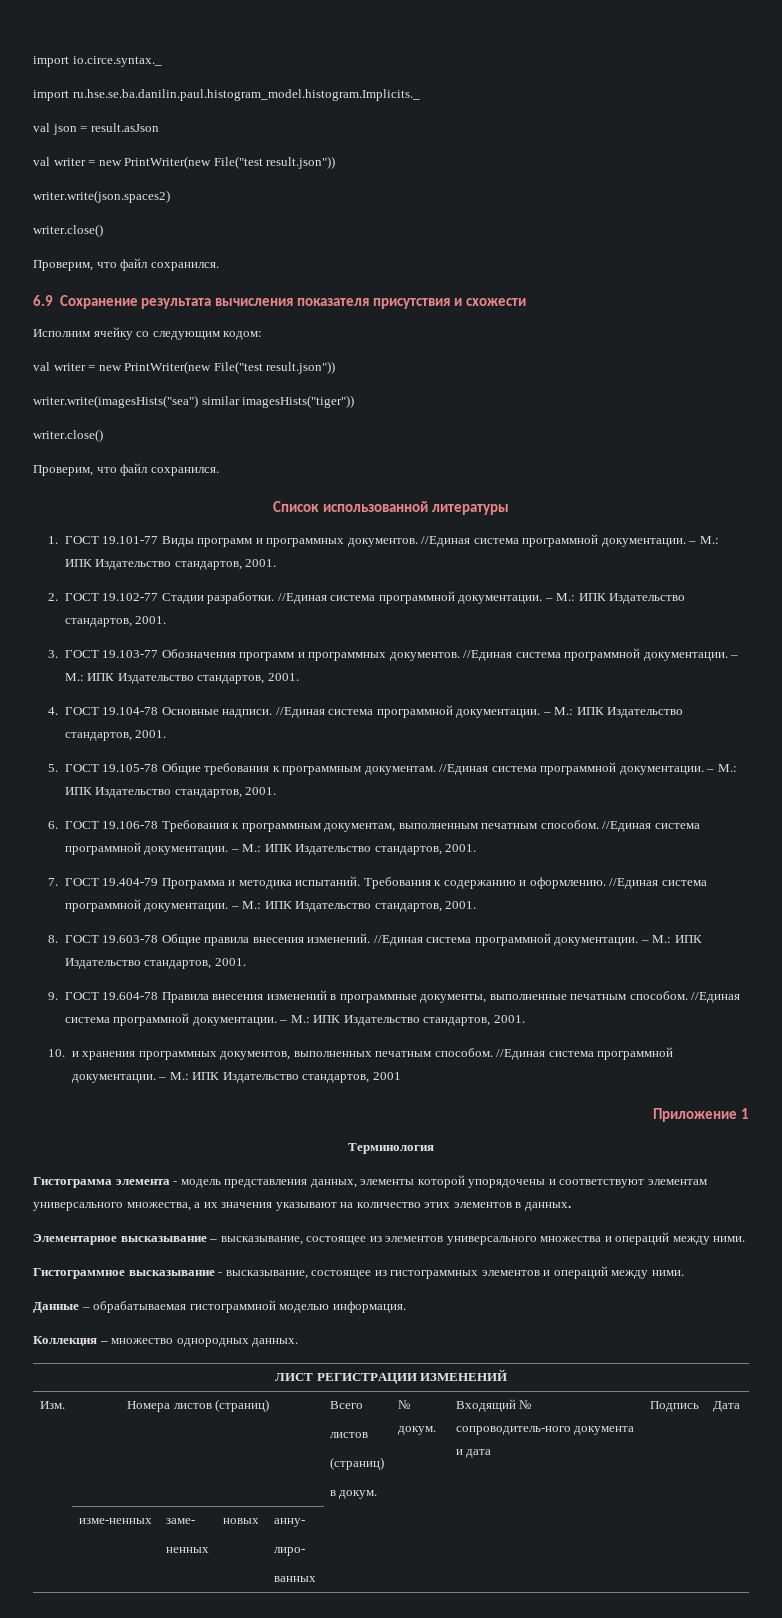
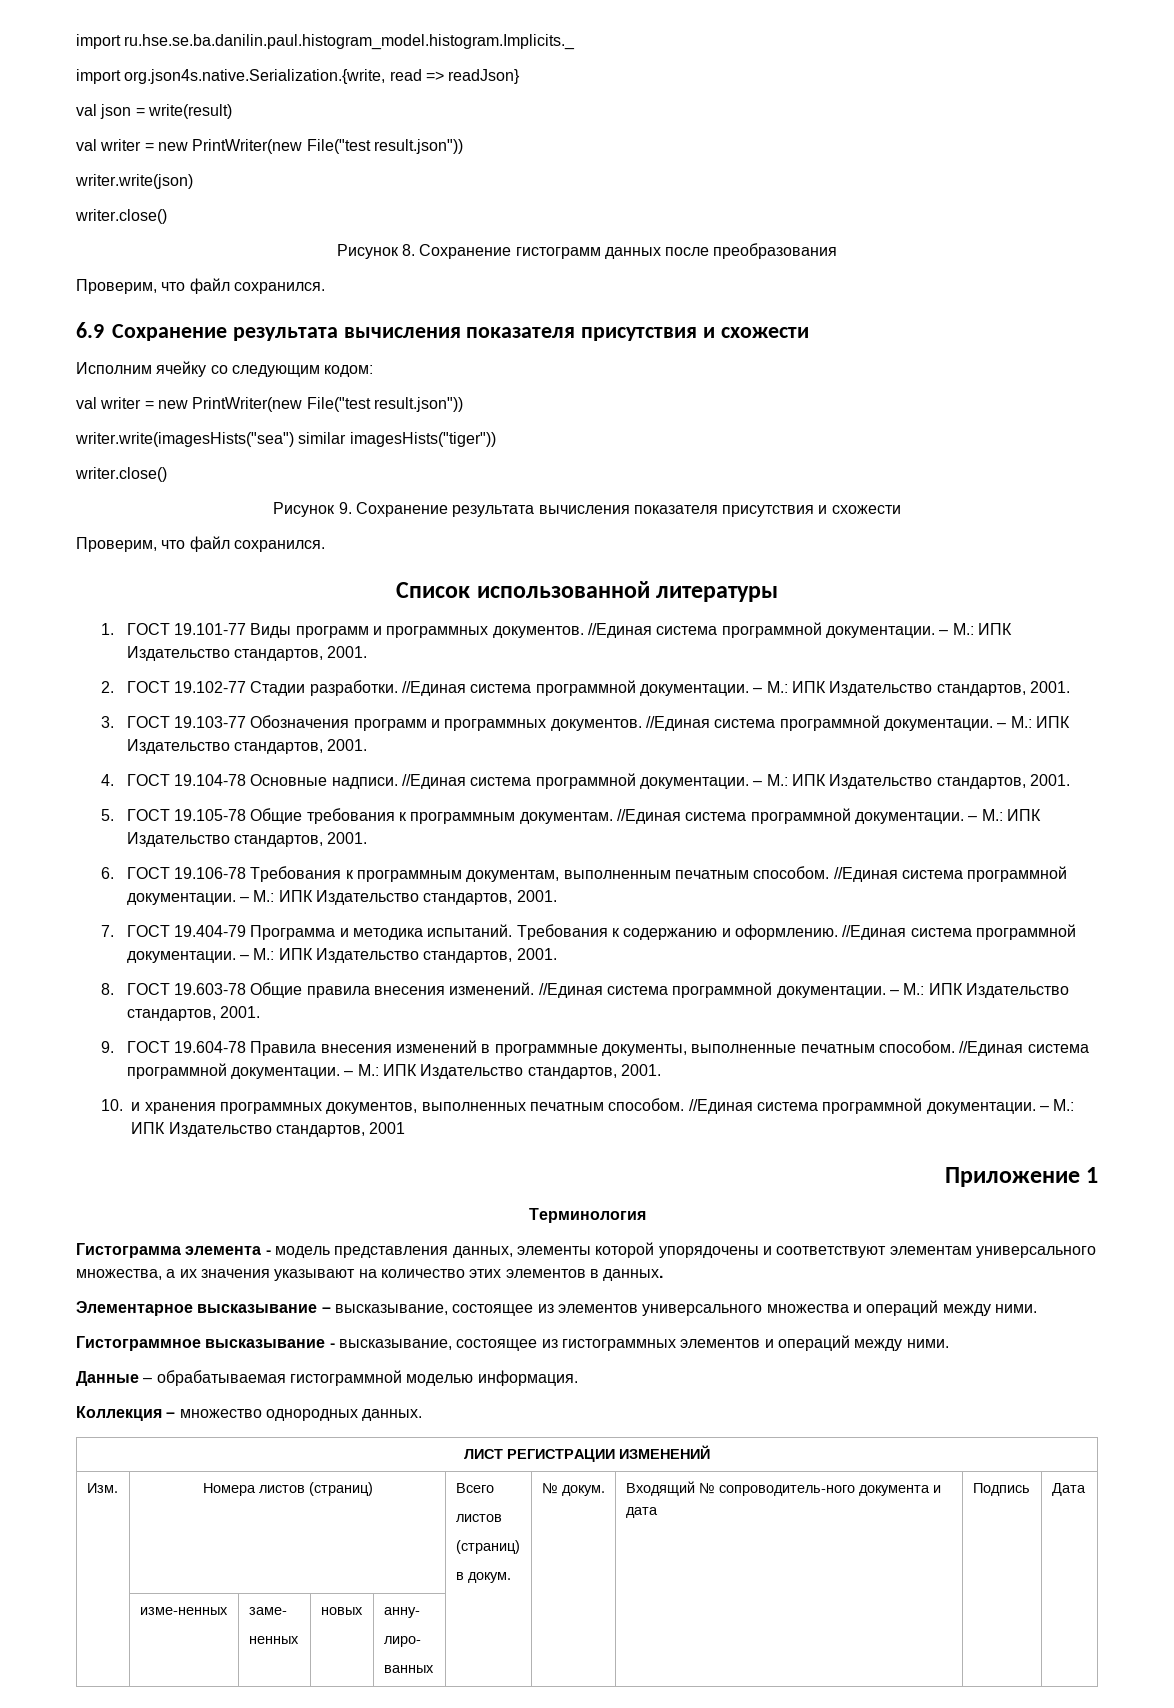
- import io.circe.syntax._
  import ru.hse.se.ba.danilin.paul.histogram_model.histogram.Implicits._
+ import org.json4s.native.Serialization.{write, read => readJson}
- val json = result.asJson
+ val json = write(result)
  val writer = new PrintWriter(new File("test result.json"))
- writer.write(json.spaces2)
+ writer.write(json)
  writer.close()
+ Рисунок 8. Сохранение гистограмм данных после преобразования
+ Рисунок 9. Сохранение результата вычисления показателя присутствия и схожести

